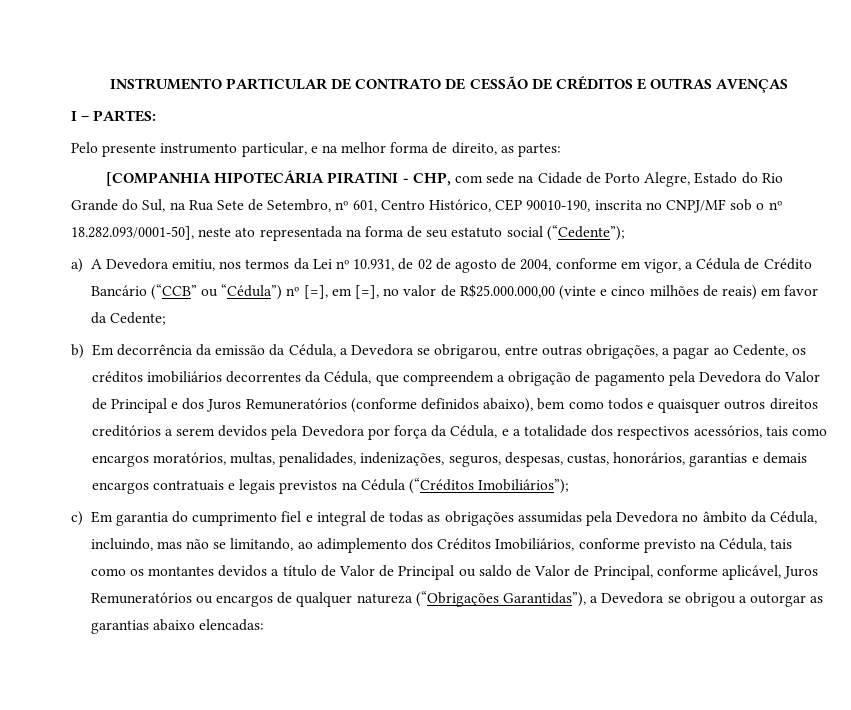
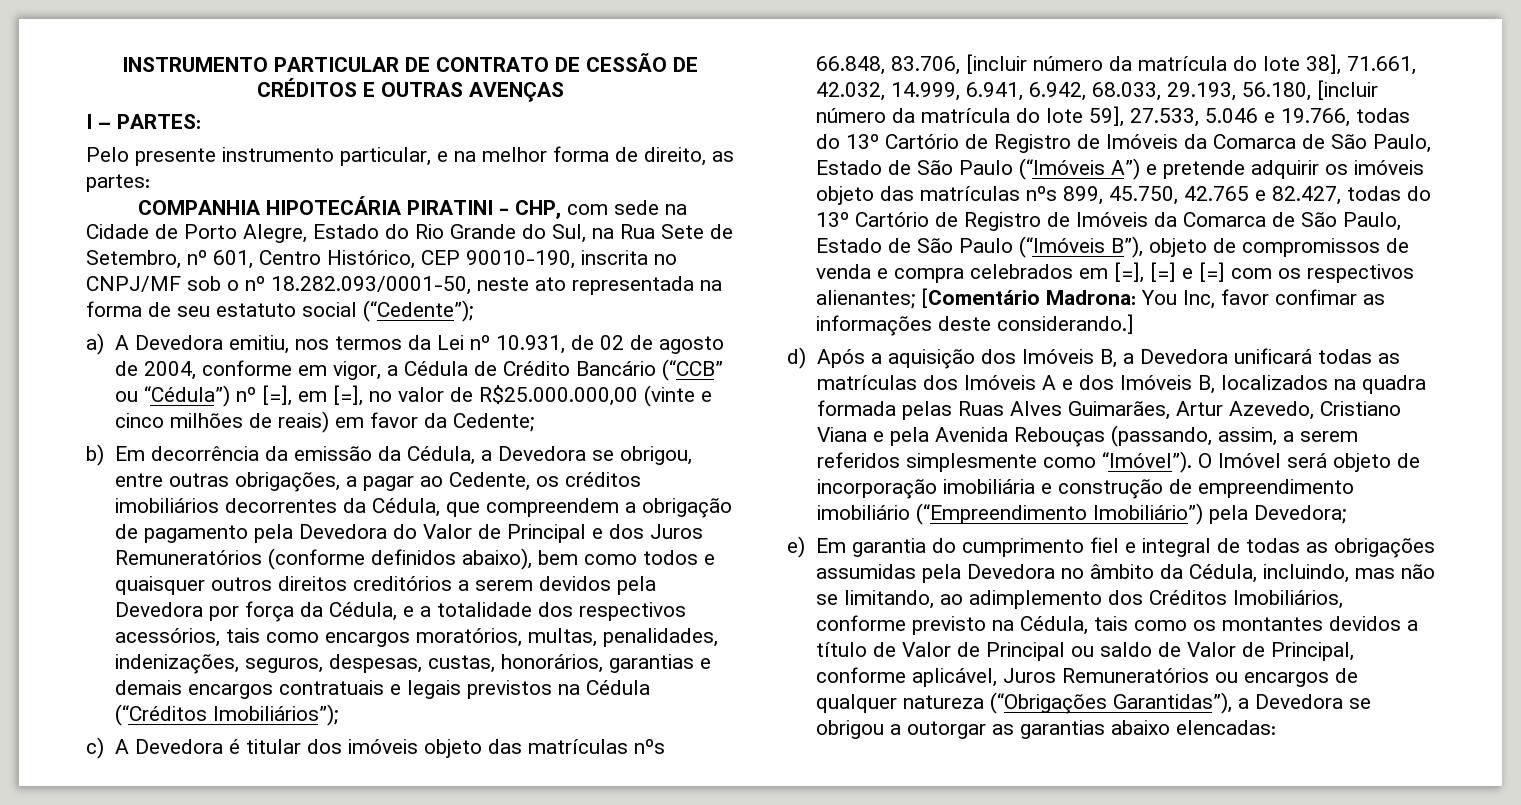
- [COMPANHIA HIPOTECÁRIA PIRATINI - CHP, com sede na Cidade de Porto Alegre, Estado do Rio Grande do Sul, na Rua Sete de Setembro, nº 601, Centro Histórico, CEP 90010-190, inscrita no CNPJ/MF sob o nº 18.282.093/0001-50], neste ato representada na forma de seu estatuto social (“Cedente”);
+ COMPANHIA HIPOTECÁRIA PIRATINI - CHP, com sede na Cidade de Porto Alegre, Estado do Rio Grande do Sul, na Rua Sete de Setembro, nº 601, Centro Histórico, CEP 90010-190, inscrita no CNPJ/MF sob o nº 18.282.093/0001-50, neste ato representada na forma de seu estatuto social (“Cedente”);
- b) Em decorrência da emissão da Cédula, a Devedora se obrigarou, entre outras obrigações, a pagar ao Cedente, os créditos imobiliários decorrentes da Cédula, que compreendem a obrigação de pagamento pela Devedora do Valor de Principal e dos Juros Remuneratórios (conforme definidos abaixo), bem como todos e quaisquer outros direitos creditórios a serem devidos pela Devedora por força da Cédula, e a totalidade dos respectivos acessórios, tais como encargos moratórios, multas, penalidades, indenizações, seguros, despesas, custas, honorários, garantias e demais encargos contratuais e legais previstos na Cédula (“Créditos Imobiliários”);
+ b) Em decorrência da emissão da Cédula, a Devedora se obrigou, entre outras obrigações, a pagar ao Cedente, os créditos imobiliários decorrentes da Cédula, que compreendem a obrigação de pagamento pela Devedora do Valor de Principal e dos Juros Remuneratórios (conforme definidos abaixo), bem como todos e quaisquer outros direitos creditórios a serem devidos pela Devedora por força da Cédula, e a totalidade dos respectivos acessórios, tais como encargos moratórios, multas, penalidades, indenizações, seguros, despesas, custas, honorários, garantias e demais encargos contratuais e legais previstos na Cédula (“Créditos Imobiliários”);
- c) Em garantia do cumprimento fiel e integral de todas as obrigações assumidas pela Devedora no âmbito da Cédula, incluindo, mas não se limitando, ao adimplemento dos Créditos Imobiliários, conforme previsto na Cédula, tais como os montantes devidos a título de Valor de Principal ou saldo de Valor de Principal, conforme aplicável, Juros Remuneratórios ou encargos de qualquer natureza (“Obrigações Garantidas”), a Devedora se obrigou a outorgar as garantias abaixo elencadas:
+ c) A Devedora é titular dos imóveis objeto das matrículas nºs 66.848, 83.706, [incluir número da matrícula do lote 38], 71.661, 42.032, 14.999, 6.941, 6.942, 68.033, 29.193, 56.180, [incluir número da matrícula do lote 59], 27.533, 5.046 e 19.766, todas do 13º Cartório de Registro de Imóveis da Comarca de São Paulo, Estado de São Paulo (“Imóveis A”) e pretende adquirir os imóveis objeto das matrículas nºs 899, 45.750, 42.765 e 82.427, todas do 13º Cartório de Registro de Imóveis da Comarca de São Paulo, Estado de São Paulo (“Imóveis B”), objeto de compromissos de venda e compra celebrados em [=], [=] e [=] com os respectivos alienantes; [Comentário Madrona: You Inc, favor confimar as informações deste considerando.]
+ d) Após a aquisição dos Imóveis B, a Devedora unificará todas as matrículas dos Imóveis A e dos Imóveis B, localizados na quadra formada pelas Ruas Alves Guimarães, Artur Azevedo, Cristiano Viana e pela Avenida Rebouças (passando, assim, a serem referidos simplesmente como “Imóvel”). O Imóvel será objeto de incorporação imobiliária e construção de empreendimento imobiliário (“Empreendimento Imobiliário”) pela Devedora;
+ e) Em garantia do cumprimento fiel e integral de todas as obrigações assumidas pela Devedora no âmbito da Cédula, incluindo, mas não se limitando, ao adimplemento dos Créditos Imobiliários, conforme previsto na Cédula, tais como os montantes devidos a título de Valor de Principal ou saldo de Valor de Principal, conforme aplicável, Juros Remuneratórios ou encargos de qualquer natureza (“Obrigações Garantidas”), a Devedora se obrigou a outorgar as garantias abaixo elencadas:

